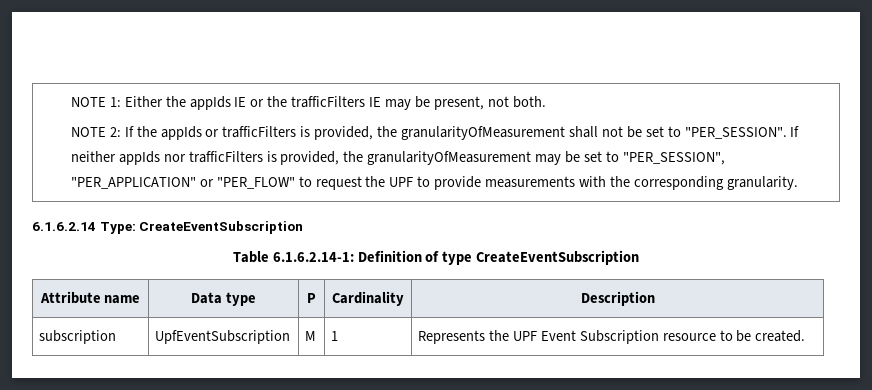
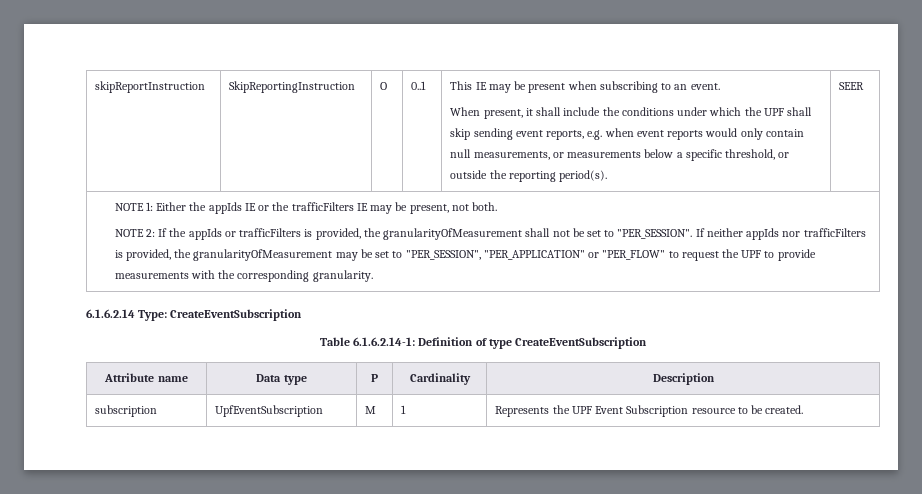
+ skipReportInstruction | SkipReportingInstruction | O | 0..1 | This IE may be present when subscribing to an event.
+ When present, it shall include the conditions under which the UPF shall skip sending event reports, e.g. when event reports would only contain null measurements, or measurements below a specific threshold, or outside the reporting period(s). | SEER

